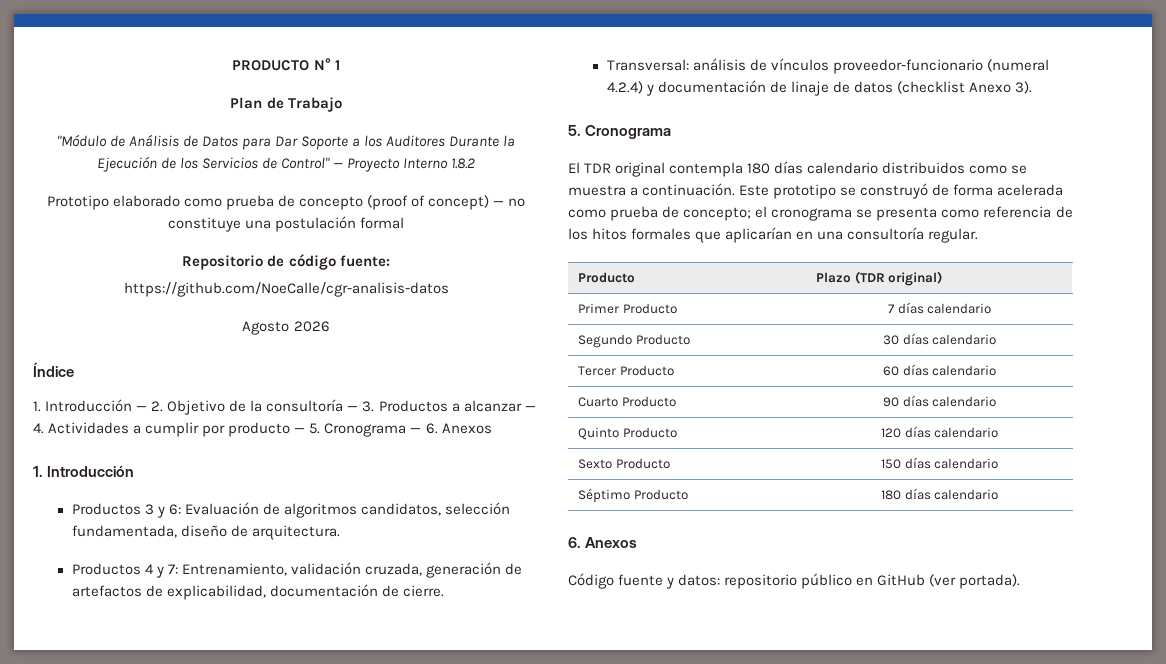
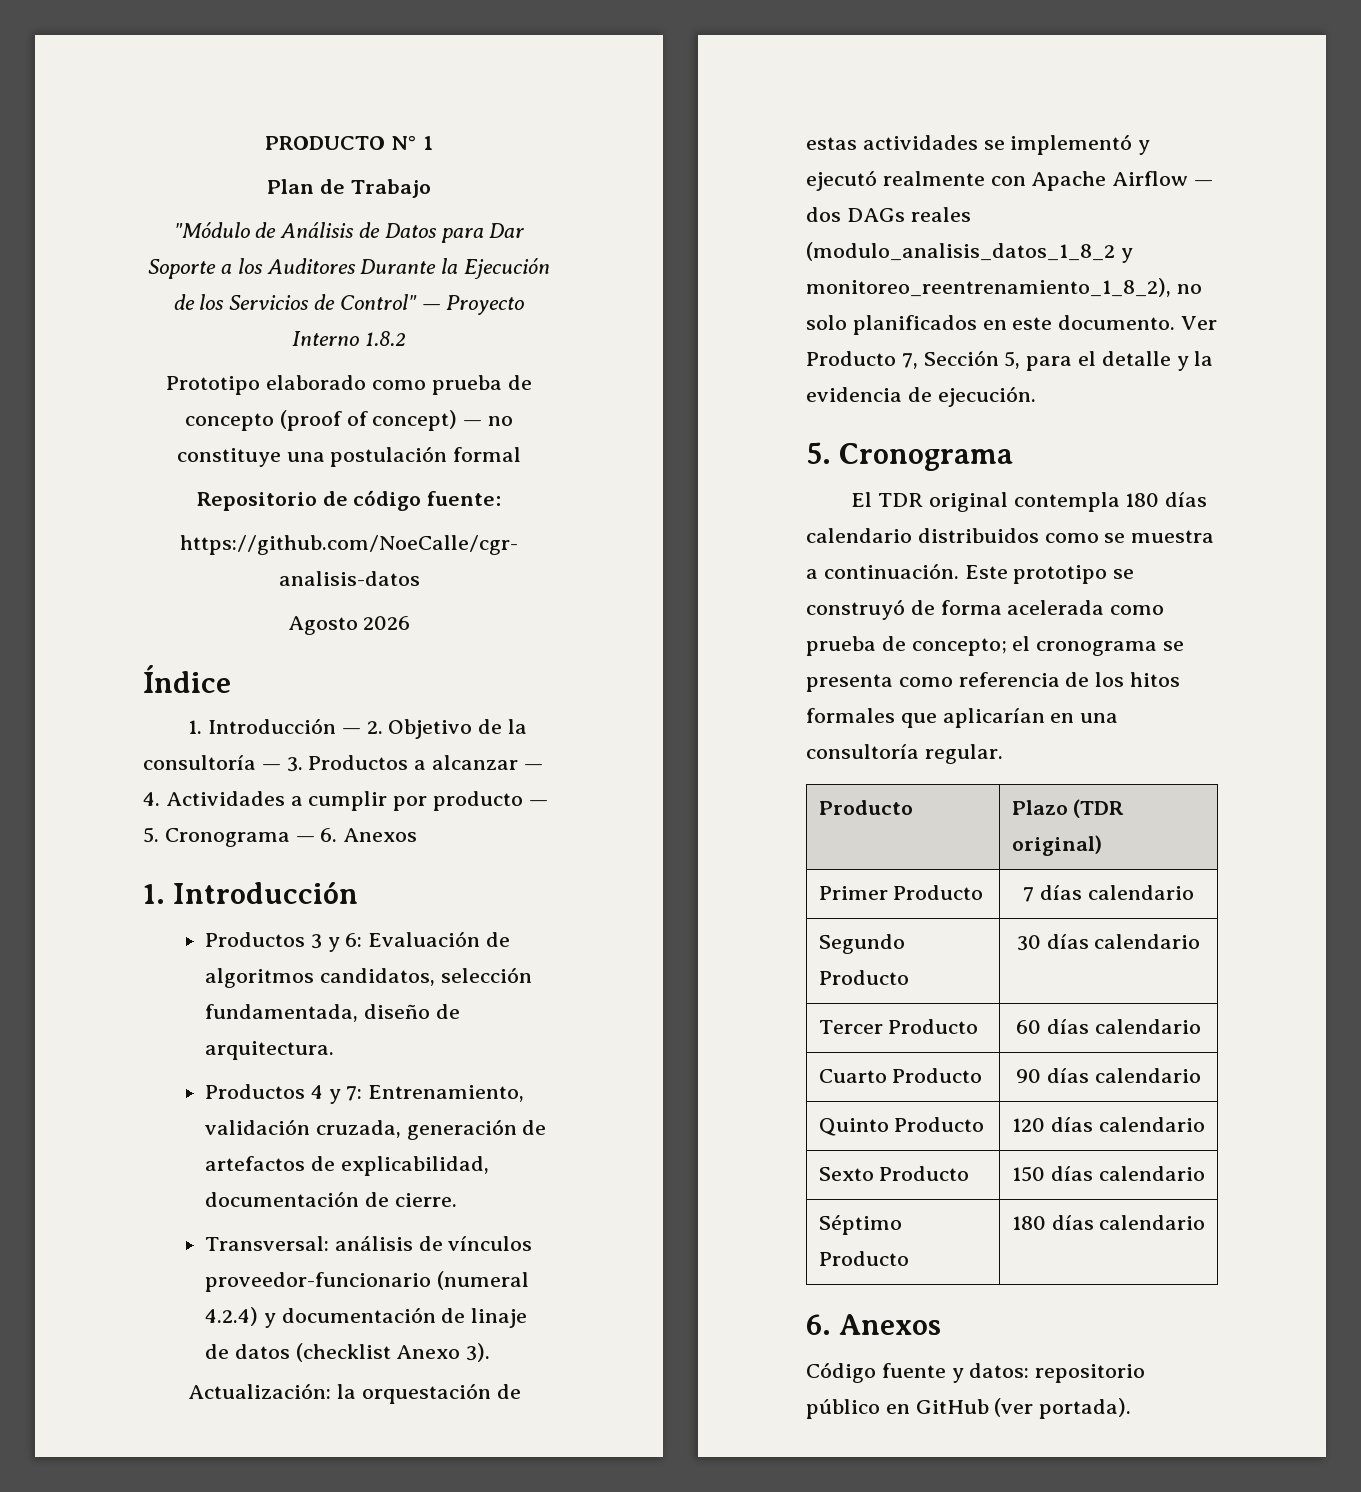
+ Actualización: la orquestación de estas actividades se implementó y ejecutó realmente con Apache Airflow — dos DAGs reales (modulo_analisis_datos_1_8_2 y monitoreo_reentrenamiento_1_8_2), no solo planificados en este documento. Ver Producto 7, Sección 5, para el detalle y la evidencia de ejecución.

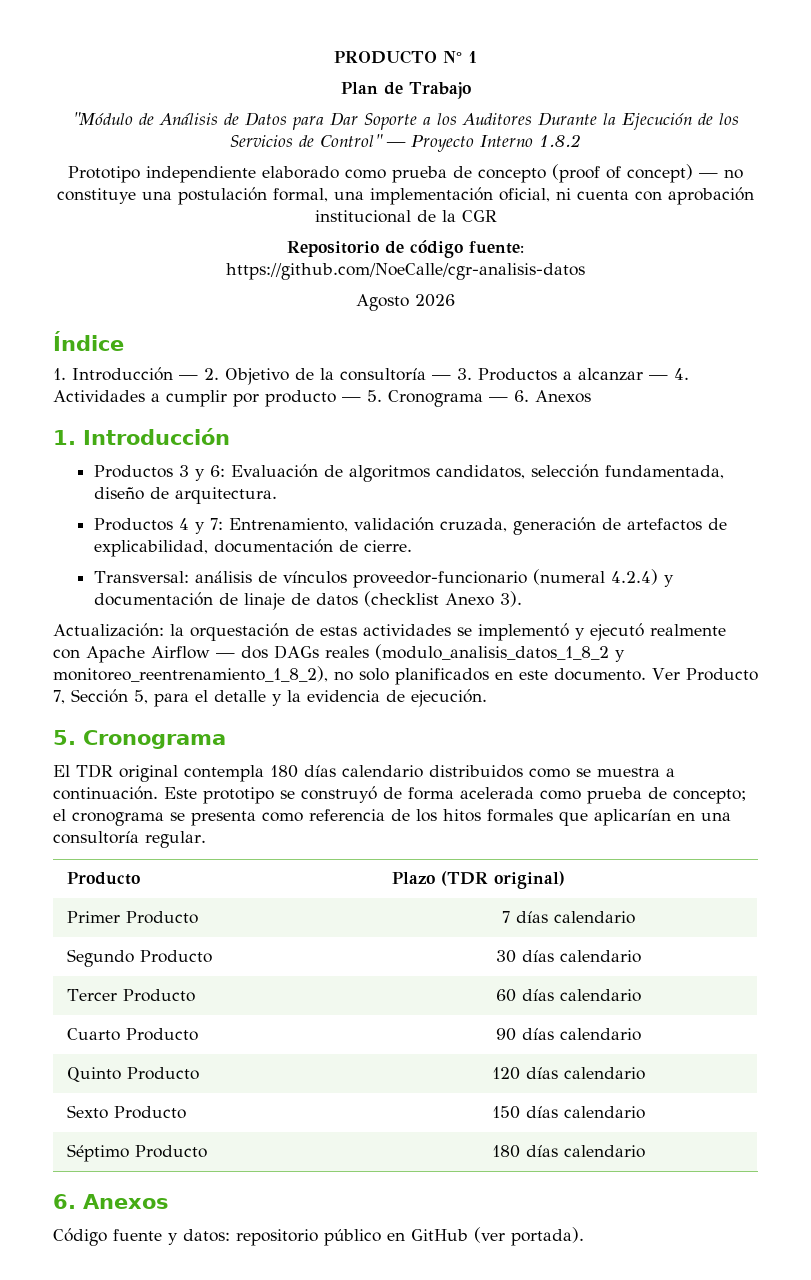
- Prototipo elaborado como prueba de concepto (proof of concept) — no constituye una postulación formal
+ Prototipo independiente elaborado como prueba de concepto (proof of concept) — no constituye una postulación formal, una implementación oficial, ni cuenta con aprobación institucional de la CGR

